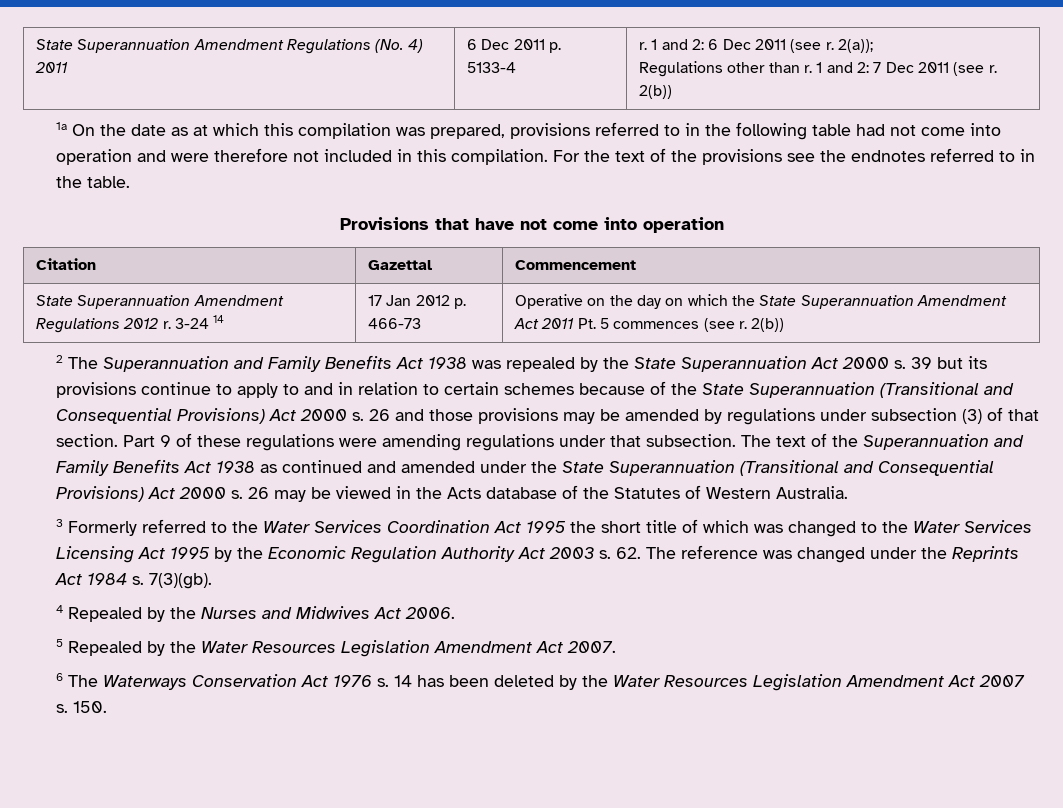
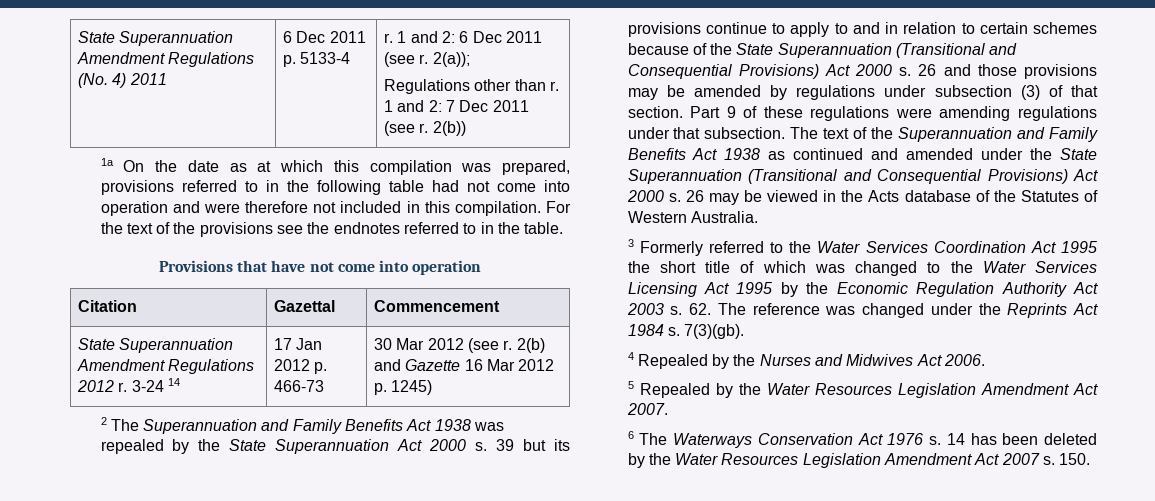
- State Superannuation Amendment Regulations 2012 r. 3-24 14 | 17 Jan 2012 p. 466-73 | Operative on the day on which the State Superannuation Amendment Act 2011 Pt. 5 commences (see r. 2(b))
+ State Superannuation Amendment Regulations 2012 r. 3-24 14 | 17 Jan 2012 p. 466-73 | 30 Mar 2012 (see r. 2(b) and Gazette 16 Mar 2012 p. 1245)

